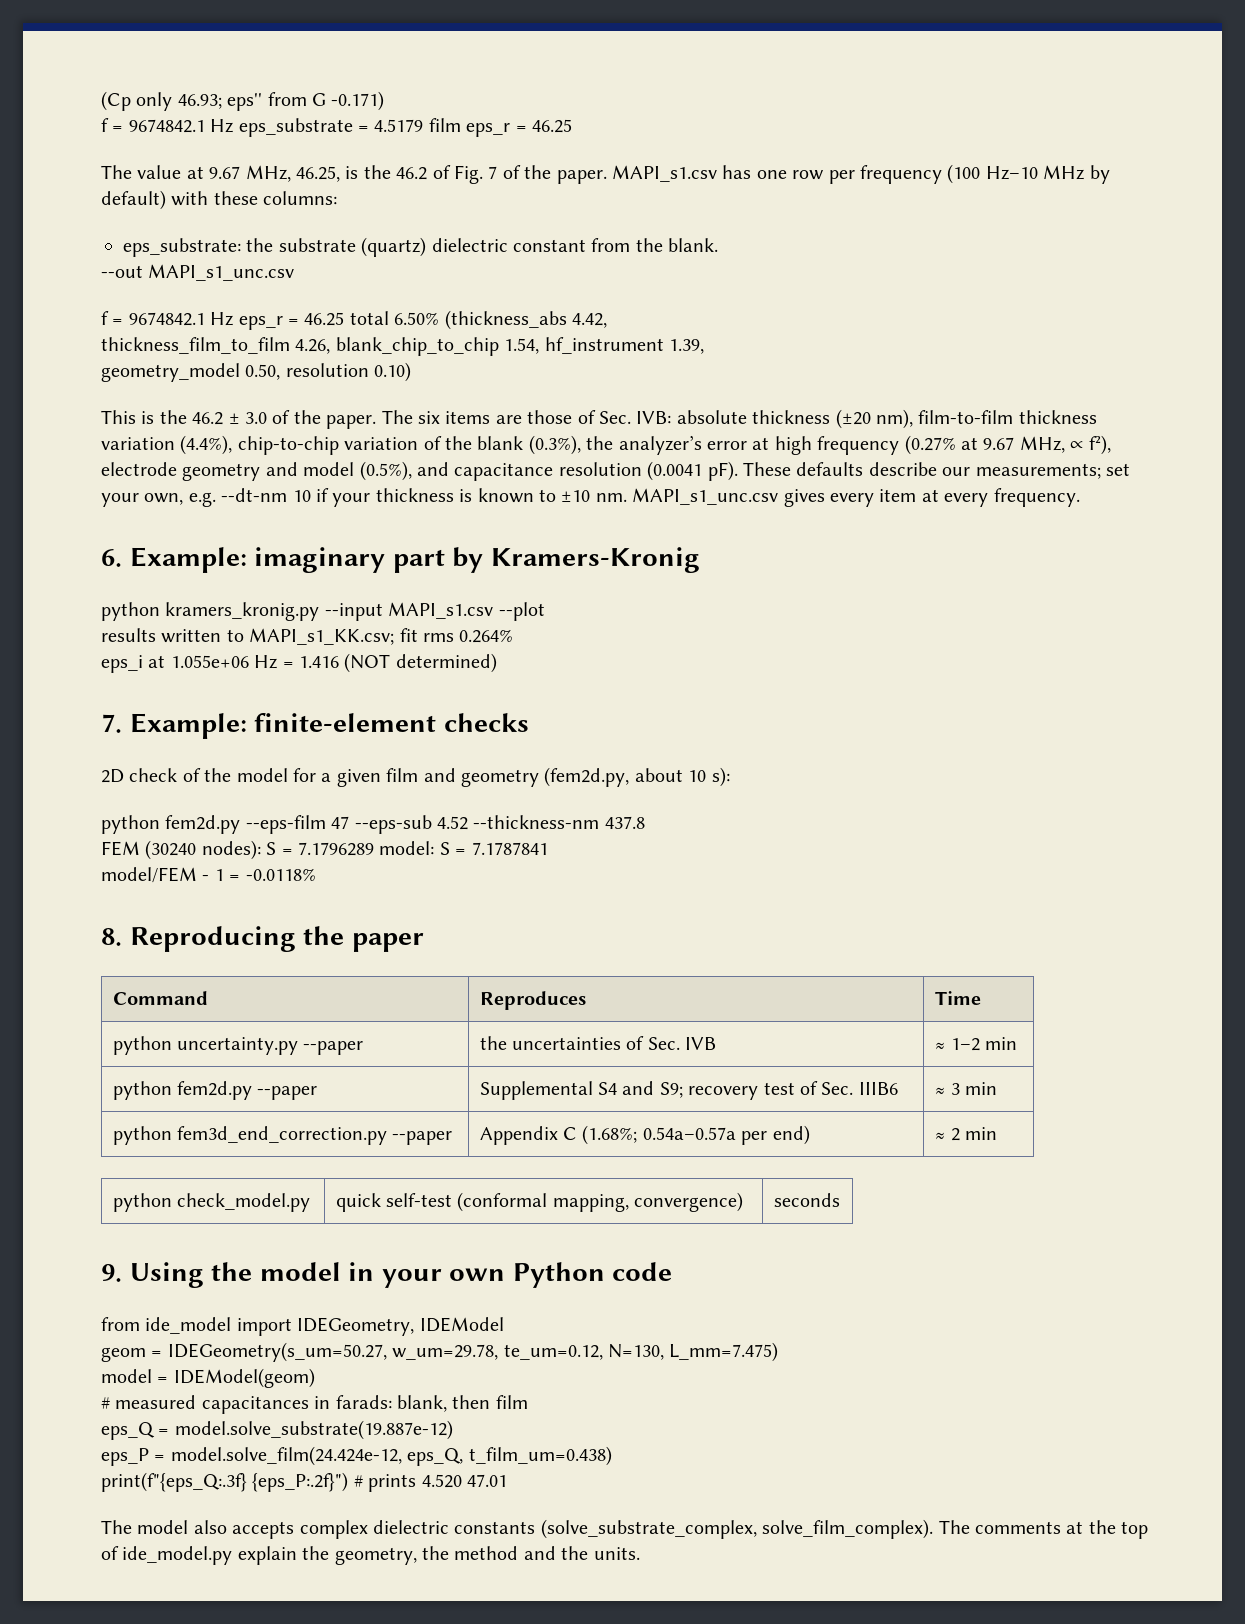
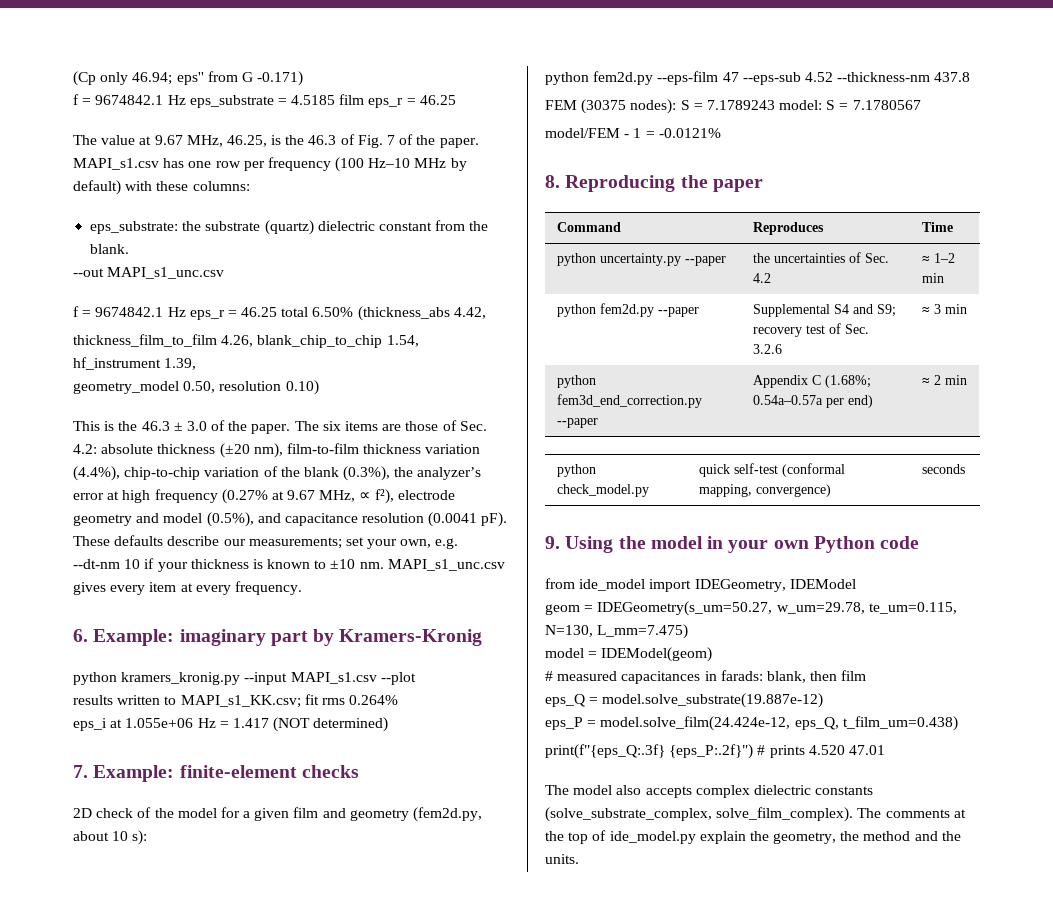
- (Cp only 46.93; eps'' from G -0.171)
+ (Cp only 46.94; eps'' from G -0.171)
- f = 9674842.1 Hz eps_substrate = 4.5179 film eps_r = 46.25
+ f = 9674842.1 Hz eps_substrate = 4.5185 film eps_r = 46.25
- The value at 9.67 MHz, 46.25, is the 46.2 of Fig. 7 of the paper.
+ The value at 9.67 MHz, 46.25, is the 46.3 of Fig. 7 of the paper.
- This is the 46.2 ± 3.0 of the paper.
+ This is the 46.3 ± 3.0 of the paper.
- The six items are those of Sec. IVB: absolute thickness (±20 nm), film-to-film thickness variation (4.4%), chip-to-chip variation of the blank (0.3%), the analyzer’s error at high frequency (0.27% at 9.67 MHz, ∝ f²), electrode geometry and model (0.5%), and capacitance resolution (0.0041 pF).
+ The six items are those of Sec. 4.2: absolute thickness (±20 nm), film-to-film thickness variation (4.4%), chip-to-chip variation of the blank (0.3%), the analyzer’s error at high frequency (0.27% at 9.67 MHz, ∝ f²), electrode geometry and model (0.5%), and capacitance resolution (0.0041 pF).
- eps_i at 1.055e+06 Hz = 1.416 (NOT determined)
+ eps_i at 1.055e+06 Hz = 1.417 (NOT determined)
- FEM (30240 nodes): S = 7.1796289 model: S = 7.1787841
+ FEM (30375 nodes): S = 7.1789243 model: S = 7.1780567
- model/FEM - 1 = -0.0118%
+ model/FEM - 1 = -0.0121%
- python uncertainty.py --paper | the uncertainties of Sec. IVB | ≈ 1–2 min
+ python uncertainty.py --paper | the uncertainties of Sec. 4.2 | ≈ 1–2 min
- python fem2d.py --paper | Supplemental S4 and S9; recovery test of Sec. IIIB6 | ≈ 3 min
+ python fem2d.py --paper | Supplemental S4 and S9; recovery test of Sec. 3.2.6 | ≈ 3 min
- geom = IDEGeometry(s_um=50.27, w_um=29.78, te_um=0.12, N=130, L_mm=7.475)
+ geom = IDEGeometry(s_um=50.27, w_um=29.78, te_um=0.115, N=130, L_mm=7.475)

